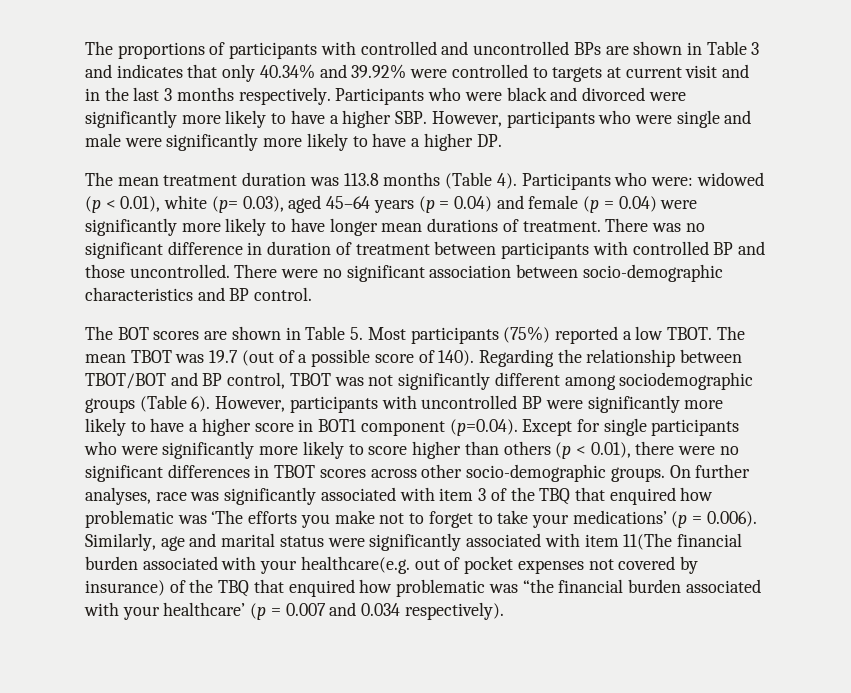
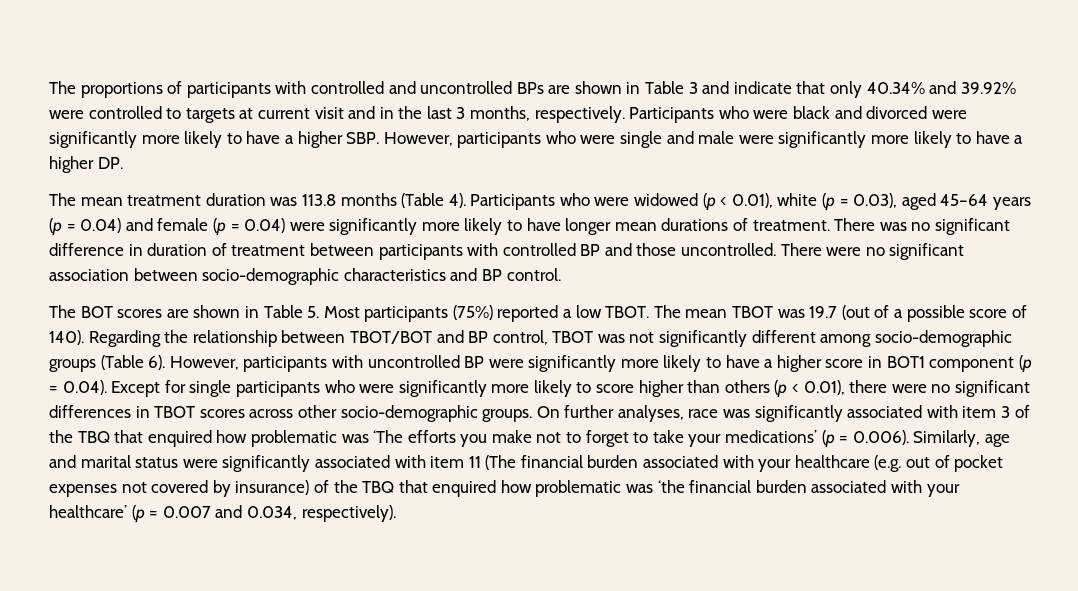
- The proportions of participants with controlled and uncontrolled BPs are shown in Table 3 and indicates that only 40.34% and 39.92% were controlled to targets at current visit and in the last 3 months respectively.
+ The proportions of participants with controlled and uncontrolled BPs are shown in Table 3 and indicate that only 40.34% and 39.92% were controlled to targets at current visit and in the last 3 months, respectively.
- Participants who were: widowed (p < 0.01), white (p= 0.03), aged 45–64 years (p = 0.04) and female (p = 0.04) were significantly more likely to have longer mean durations of treatment.
+ Participants who were widowed (p < 0.01), white (p = 0.03), aged 45–64 years (p = 0.04) and female (p = 0.04) were significantly more likely to have longer mean durations of treatment.
- Regarding the relationship between TBOT/BOT and BP control, TBOT was not significantly different among sociodemographic groups (Table 6).
+ Regarding the relationship between TBOT/BOT and BP control, TBOT was not significantly different among socio-demographic groups (Table 6).
- However, participants with uncontrolled BP were significantly more likely to have a higher score in BOT1 component (p=0.04). Except for single participants who were significantly more likely to score higher than others (p < 0.01), there were no significant differences in TBOT scores across other socio-demographic groups.
+ However, participants with uncontrolled BP were significantly more likely to have a higher score in BOT1 component (p = 0.04). Except for single participants who were significantly more likely to score higher than others (p < 0.01), there were no significant differences in TBOT scores across other socio-demographic groups.
- On further analyses, race was significantly associated with item 3 of the TBQ that enquired how problematic was ‘The efforts you make not to forget to take your medications’ (p = 0.006). Similarly, age and marital status were significantly associated with item 11(The financial burden associated with your healthcare(e.g. out of pocket expenses not covered by insurance) of the TBQ that enquired how problematic was “the financial burden associated with your healthcare’ (p = 0.007 and 0.034 respectively).
+ On further analyses, race was significantly associated with item 3 of the TBQ that enquired how problematic was ‘The efforts you make not to forget to take your medications’ (p = 0.006). Similarly, age and marital status were significantly associated with item 11 (The financial burden associated with your healthcare (e.g. out of pocket expenses not covered by insurance) of the TBQ that enquired how problematic was ‘the financial burden associated with your healthcare’ (p = 0.007 and 0.034, respectively).

